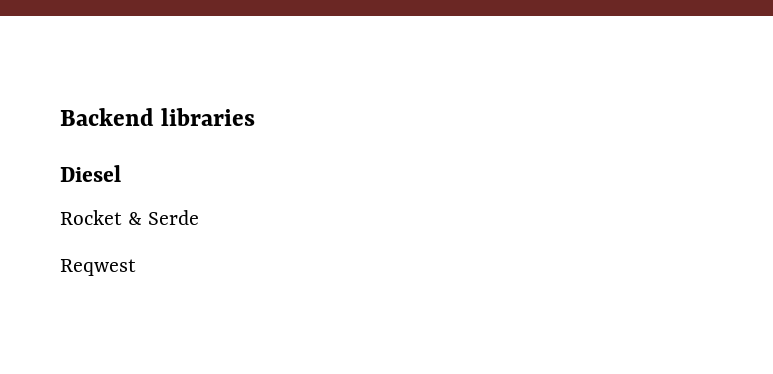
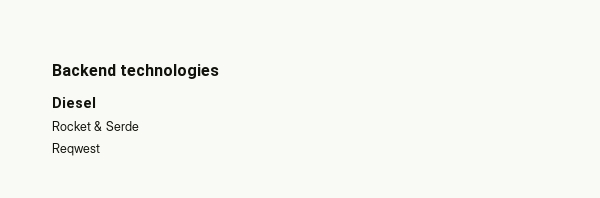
- Backend libraries
+ Backend technologies

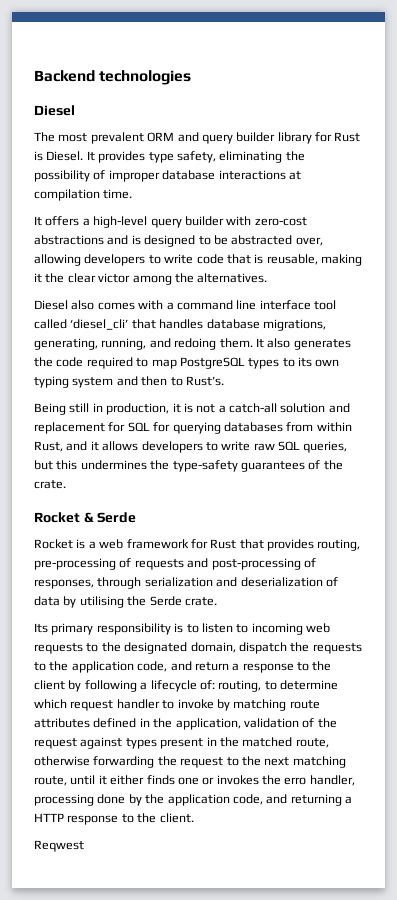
+ The most prevalent ORM and query builder library for Rust is Diesel. It provides type safety, eliminating the possibility of improper database interactions at compilation time.
+ It offers a high-level query builder with zero-cost abstractions and is designed to be abstracted over, allowing developers to write code that is reusable, making it the clear victor among the alternatives.
+ Diesel also comes with a command line interface tool called ‘diesel_cli’ that handles database migrations, generating, running, and redoing them. It also generates the code required to map PostgreSQL types to its own typing system and then to Rust’s.
+ Being still in production, it is not a catch-all solution and replacement for SQL for querying databases from within Rust, and it allows developers to write raw SQL queries, but this undermines the type-safety guarantees of the crate.
  Rocket & Serde
+ Rocket is a web framework for Rust that provides routing, pre-processing of requests and post-processing of responses, through serialization and deserialization of data by utilising the Serde crate.
+ Its primary responsibility is to listen to incoming web requests to the designated domain, dispatch the requests to the application code, and return a response to the client by following a lifecycle of: routing, to determine which request handler to invoke by matching route attributes defined in the application, validation of the request against types present in the matched route, otherwise forwarding the request to the next matching route, until it either finds one or invokes the erro handler, processing done by the application code, and returning a HTTP response to the client.

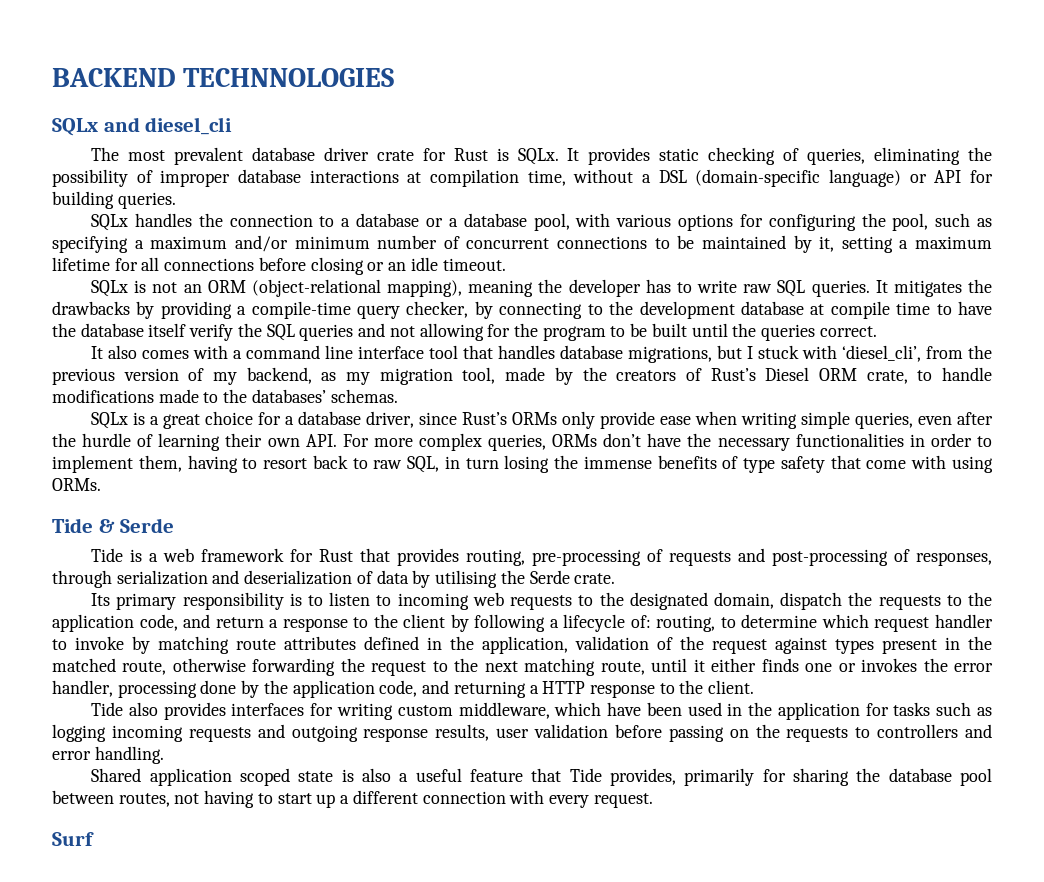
- Backend technologies
- Diesel
- The most prevalent ORM and query builder library for Rust is Diesel.
+ BACKEND TECHNNOLOGIES
+ SQLx and diesel_cli
+ The most prevalent database driver crate for Rust is SQLx.
- It provides type safety, eliminating the possibility of improper database interactions at compilation time.
- It offers a high-level query builder with zero-cost abstractions and is designed to be abstracted over, allowing developers to write code that is reusable, making it the clear victor among the alternatives.
- Diesel also comes with a command line interface tool called ‘diesel_cli’ that handles database migrations, generating, running, and redoing them. It also generates the code required to map PostgreSQL types to its own typing system and then to Rust’s.
- Being still in production, it is not a catch-all solution and replacement for SQL for querying databases from within Rust, and it allows developers to write raw SQL queries, but this undermines the type-safety guarantees of the crate.
- Rocket & Serde
+ It provides static checking of queries, eliminating the possibility of improper database interactions at compilation time, without a DSL (domain-specific language) or API for building queries.
+ SQLx handles the connection to a database or a database pool, with various options for configuring the pool, such as specifying a maximum and/or minimum number of concurrent connections to be maintained by it, setting a maximum lifetime for all connections before closing or an idle timeout.
+ SQLx is not an ORM (object-relational mapping), meaning the developer has to write raw SQL queries. It mitigates the drawbacks by providing a compile-time query checker, by connecting to the development database at compile time to have the database itself verify the SQL queries and not allowing for the program to be built until the queries correct.
+ It also comes with a command line interface tool that handles database migrations, but I stuck with ‘diesel_cli’, from the previous version of my backend, as my migration tool, made by the creators of Rust’s Diesel ORM crate, to handle modifications made to the databases’ schemas.
+ SQLx is a great choice for a database driver, since Rust’s ORMs only provide ease when writing simple queries, even after the hurdle of learning their own API. For more complex queries, ORMs don’t have the necessary functionalities in order to implement them, having to resort back to raw SQL, in turn losing the immense benefits of type safety that come with using ORMs.
+ Tide & Serde
- Rocket is a web framework for Rust that provides routing, pre-processing of requests and post-processing of responses, through serialization and deserialization of data by utilising the Serde crate.
+ Tide is a web framework for Rust that provides routing, pre-processing of requests and post-processing of responses, through serialization and deserialization of data by utilising the Serde crate.
- routing, to determine which request handler to invoke by matching route attributes defined in the application, validation of the request against types present in the matched route, otherwise forwarding the request to the next matching route, until it either finds one or invokes the erro handler, processing done by the application code, and returning a HTTP response to the client.
+ routing, to determine which request handler to invoke by matching route attributes defined in the application, validation of the request against types present in the matched route, otherwise forwarding the request to the next matching route, until it either finds one or invokes the error handler, processing done by the application code, and returning a HTTP response to the client.
- Reqwest
+ Tide also provides interfaces for writing custom middleware, which have been used in the application for tasks such as logging incoming requests and outgoing response results, user validation before passing on the requests to controllers and error handling.
+ Shared application scoped state is also a useful feature that Tide provides, primarily for sharing the database pool between routes, not having to start up a different connection with every request.
+ Surf

